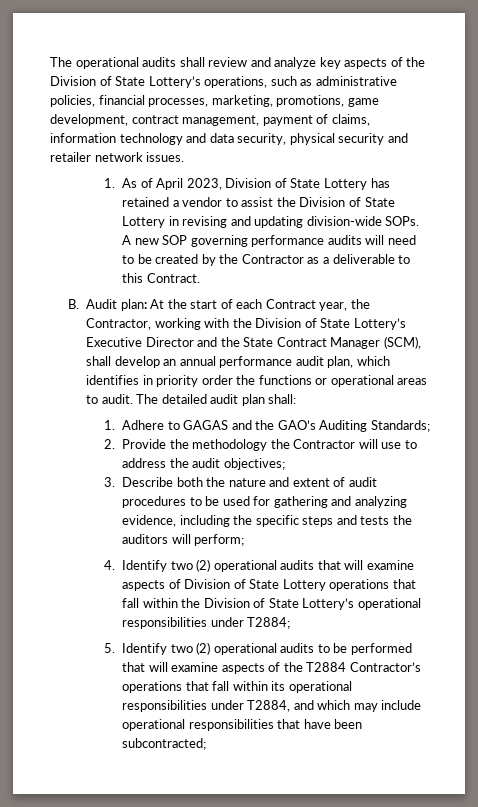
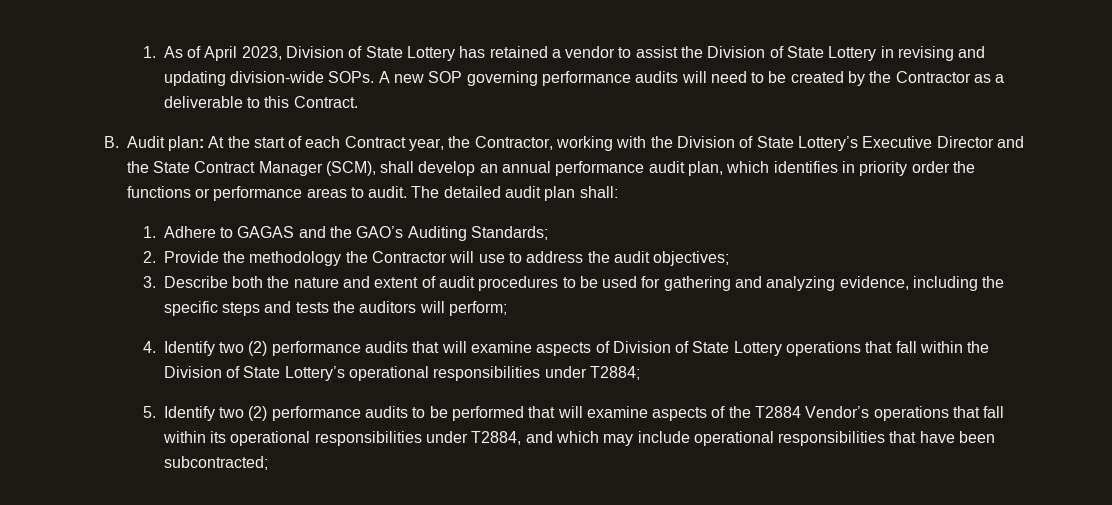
- The operational audits shall review and analyze key aspects of the Division of State Lottery’s operations, such as administrative policies, financial processes, marketing, promotions, game development, contract management, payment of claims, information technology and data security, physical security and retailer network issues.
- B. Audit plan: At the start of each Contract year, the Contractor, working with the Division of State Lottery’s Executive Director and the State Contract Manager (SCM), shall develop an annual performance audit plan, which identifies in priority order the functions or operational areas to audit.
+ B. Audit plan: At the start of each Contract year, the Contractor, working with the Division of State Lottery’s Executive Director and the State Contract Manager (SCM), shall develop an annual performance audit plan, which identifies in priority order the functions or performance areas to audit.
- 4. Identify two (2) operational audits that will examine aspects of Division of State Lottery operations that fall within the Division of State Lottery’s operational responsibilities under T2884;
+ 4. Identify two (2) performance audits that will examine aspects of Division of State Lottery operations that fall within the Division of State Lottery’s operational responsibilities under T2884;
- 5. Identify two (2) operational audits to be performed that will examine aspects of the T2884 Contractor’s operations that fall within its operational responsibilities under T2884, and which may include operational responsibilities that have been subcontracted;
+ 5. Identify two (2) performance audits to be performed that will examine aspects of the T2884 Vendor’s operations that fall within its operational responsibilities under T2884, and which may include operational responsibilities that have been subcontracted;

